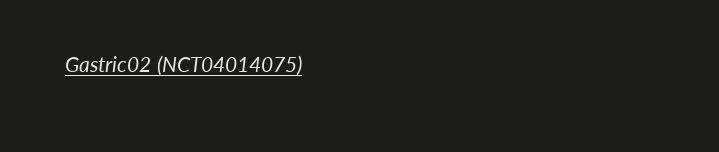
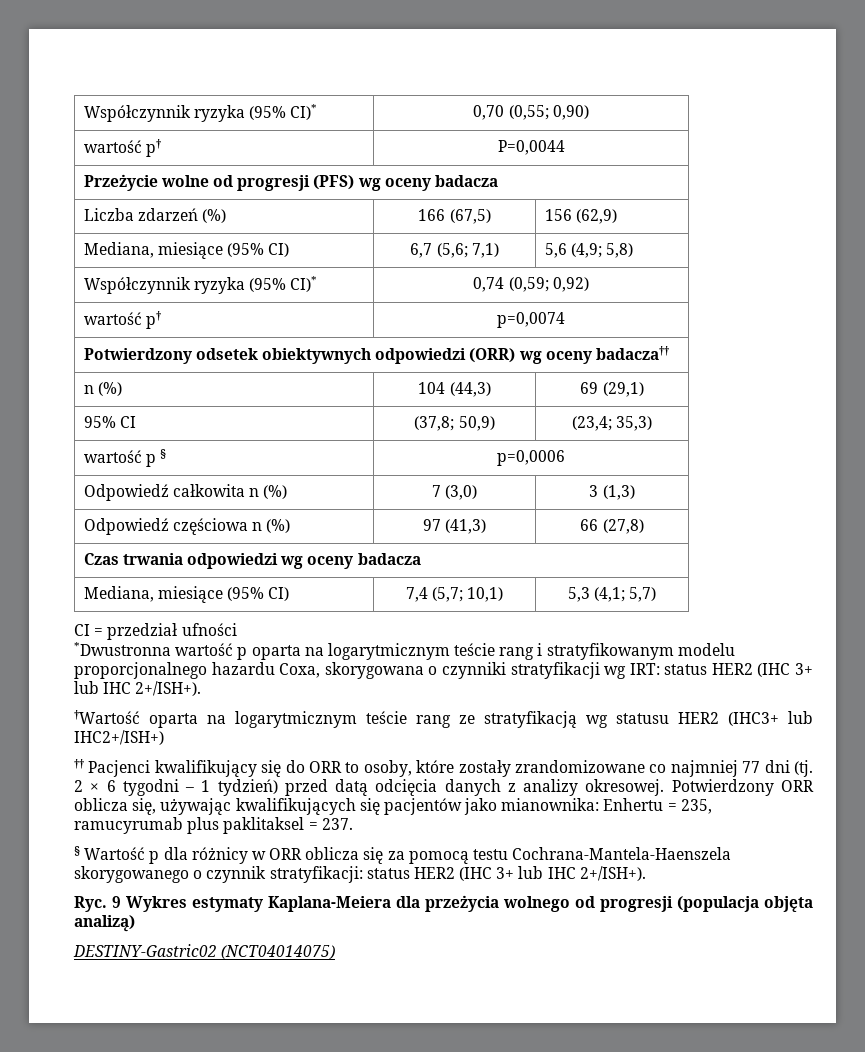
- Gastric02 (NCT04014075)
+ Współczynnik ryzyka (95% CI)* | 0,70 (0,55; 0,90)
+ wartość p† | P=0,0044
+ Przeżycie wolne od progresji (PFS) wg oceny badacza
+ Liczba zdarzeń (%) | 166 (67,5) | 156 (62,9)
+ Mediana, miesiące (95% CI) | 6,7 (5,6; 7,1) | 5,6 (4,9; 5,8)
+ Współczynnik ryzyka (95% CI)* | 0,74 (0,59; 0,92)
+ wartość p† | p=0,0074
+ Potwierdzony odsetek obiektywnych odpowiedzi (ORR) wg oceny badacza††
+ n (%) | 104 (44,3) | 69 (29,1)
+ 95% CI | (37,8; 50,9) | (23,4; 35,3)
+ wartość p § | p=0,0006
+ Odpowiedź całkowita n (%) | 7 (3,0) | 3 (1,3)
+ Odpowiedź częściowa n (%) | 97 (41,3) | 66 (27,8)
+ Czas trwania odpowiedzi wg oceny badacza
+ Mediana, miesiące (95% CI) | 7,4 (5,7; 10,1) | 5,3 (4,1; 5,7)
+ CI = przedział ufności
+ *Dwustronna wartość p oparta na logarytmicznym teście rang i stratyfikowanym modelu proporcjonalnego hazardu Coxa, skorygowana o czynniki stratyfikacji wg IRT: status HER2 (IHC 3+ lub IHC 2+/ISH+).
+ †Wartość oparta na logarytmicznym teście rang ze stratyfikacją wg statusu HER2 (IHC3+ lub IHC2+/ISH+)
+ †† Pacjenci kwalifikujący się do ORR to osoby, które zostały zrandomizowane co najmniej 77 dni (tj. 2 × 6 tygodni – 1 tydzień) przed datą odcięcia danych z analizy okresowej. Potwierdzony ORR oblicza się, używając kwalifikujących się pacjentów jako mianownika: Enhertu = 235, ramucyrumab plus paklitaksel = 237.
+ § Wartość p dla różnicy w ORR oblicza się za pomocą testu Cochrana-Mantela-Haenszela skorygowanego o czynnik stratyfikacji: status HER2 (IHC 3+ lub IHC 2+/ISH+).
+ Ryc. 9 Wykres estymaty Kaplana-Meiera dla przeżycia wolnego od progresji (populacja objęta analizą)
+ DESTINY-Gastric02 (NCT04014075)

